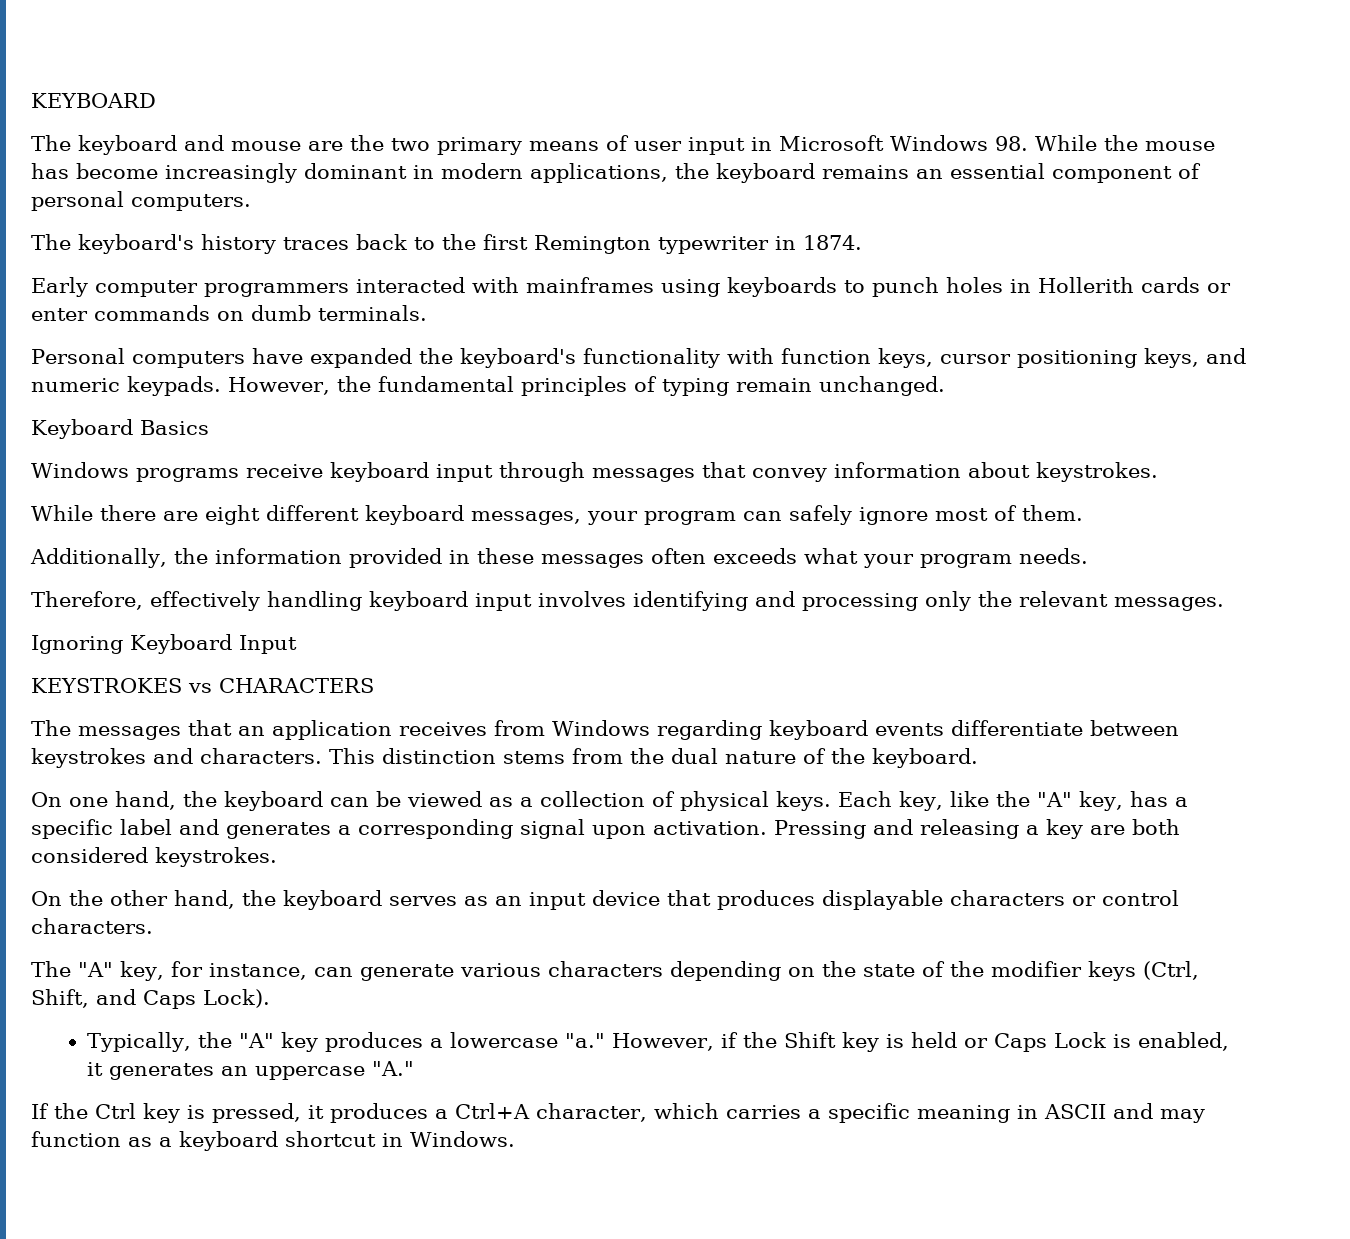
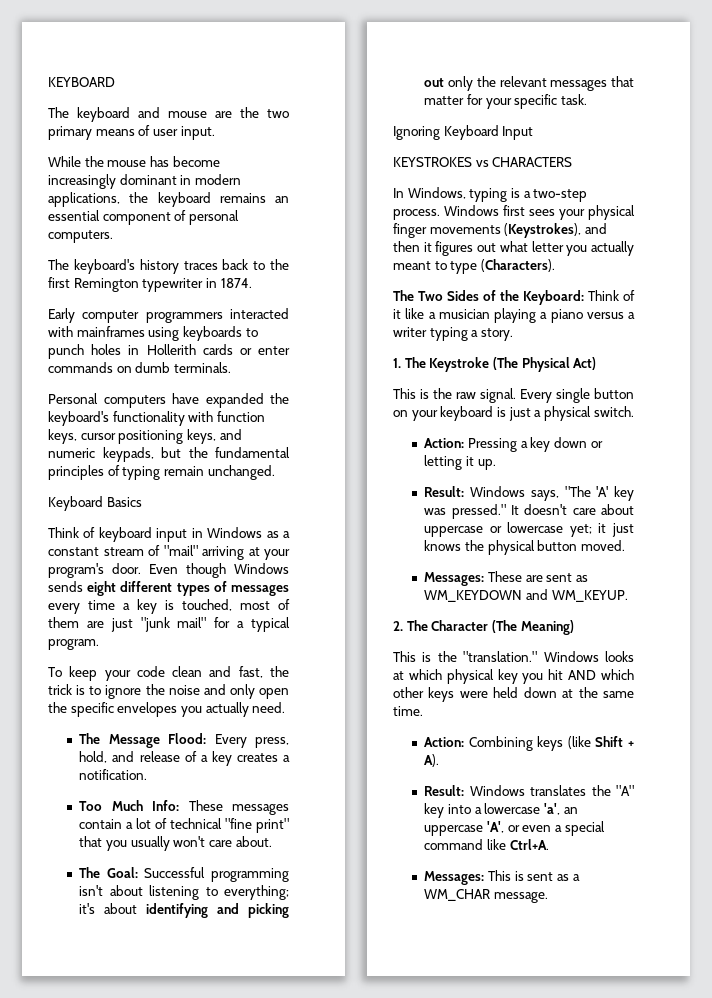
- The keyboard and mouse are the two primary means of user input in Microsoft Windows 98. While the mouse has become increasingly dominant in modern applications, the keyboard remains an essential component of personal computers.
+ The keyboard and mouse are the two primary means of user input.
+ While the mouse has become increasingly dominant in modern applications, the keyboard remains an essential component of personal computers.
- Personal computers have expanded the keyboard's functionality with function keys, cursor positioning keys, and numeric keypads. However, the fundamental principles of typing remain unchanged.
+ Personal computers have expanded the keyboard's functionality with function keys, cursor positioning keys, and numeric keypads, but the fundamental principles of typing remain unchanged.
- Windows programs receive keyboard input through messages that convey information about keystrokes.
- While there are eight different keyboard messages, your program can safely ignore most of them.
- Additionally, the information provided in these messages often exceeds what your program needs.
- Therefore, effectively handling keyboard input involves identifying and processing only the relevant messages.
+ Think of keyboard input in Windows as a constant stream of "mail" arriving at your program's door. Even though Windows sends eight different types of messages every time a key is touched, most of them are just "junk mail" for a typical program.
+ To keep your code clean and fast, the trick is to ignore the noise and only open the specific envelopes you actually need.
+ The Message Flood: Every press, hold, and release of a key creates a notification.
+ Too Much Info: These messages contain a lot of technical "fine print" that you usually won't care about.
+ The Goal: Successful programming isn't about listening to everything; it's about identifying and picking out only the relevant messages that matter for your specific task.
- The messages that an application receives from Windows regarding keyboard events differentiate between keystrokes and characters. This distinction stems from the dual nature of the keyboard.
- On one hand, the keyboard can be viewed as a collection of physical keys. Each key, like the "A" key, has a specific label and generates a corresponding signal upon activation. Pressing and releasing a key are both considered keystrokes.
- On the other hand, the keyboard serves as an input device that produces displayable characters or control characters.
- The "A" key, for instance, can generate various characters depending on the state of the modifier keys (Ctrl, Shift, and Caps Lock).
- Typically, the "A" key produces a lowercase "a." However, if the Shift key is held or Caps Lock is enabled, it generates an uppercase "A."
- If the Ctrl key is pressed, it produces a Ctrl+A character, which carries a specific meaning in ASCII and may function as a keyboard shortcut in Windows.
+ In Windows, typing is a two-step process. Windows first sees your physical finger movements (Keystrokes), and then it figures out what letter you actually meant to type (Characters).
+ The Two Sides of the Keyboard: Think of it like a musician playing a piano versus a writer typing a story.
+ 1. The Keystroke (The Physical Act)
+ This is the raw signal. Every single button on your keyboard is just a physical switch.
+ Action: Pressing a key down or letting it up.
+ Result: Windows says, "The 'A' key was pressed." It doesn't care about uppercase or lowercase yet; it just knows the physical button moved.
+ Messages: These are sent as WM_KEYDOWN and WM_KEYUP.
+ 2. The Character (The Meaning)
+ This is the "translation." Windows looks at which physical key you hit AND which other keys were held down at the same time.
+ Action: Combining keys (like Shift + A).
+ Result: Windows translates the "A" key into a lowercase 'a', an uppercase 'A', or even a special command like Ctrl+A.
+ Messages: This is sent as a WM_CHAR message.

